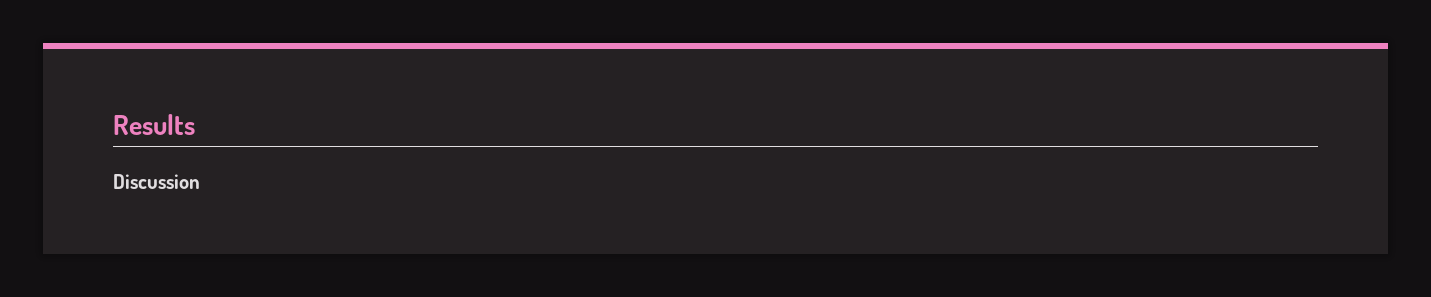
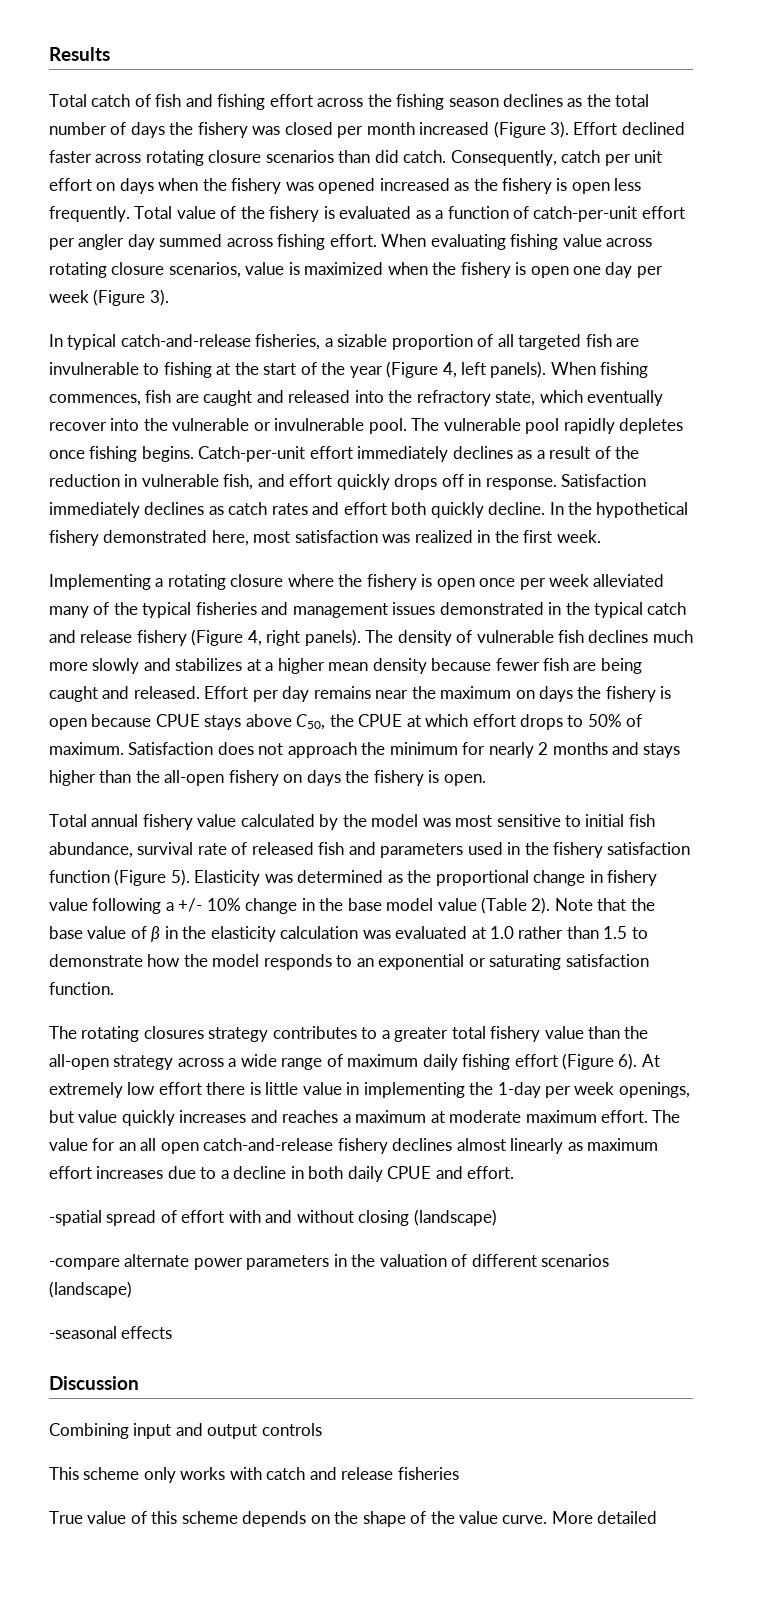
+ Total catch of fish and fishing effort across the fishing season declines as the total number of days the fishery was closed per month increased (Figure 3). Effort declined faster across rotating closure scenarios than did catch. Consequently, catch per unit effort on days when the fishery was opened increased as the fishery is open less frequently. Total value of the fishery is evaluated as a function of catch-per-unit effort per angler day summed across fishing effort. When evaluating fishing value across rotating closure scenarios, value is maximized when the fishery is open one day per week (Figure 3).
+ In typical catch-and-release fisheries, a sizable proportion of all targeted fish are invulnerable to fishing at the start of the year (Figure 4, left panels). When fishing commences, fish are caught and released into the refractory state, which eventually recover into the vulnerable or invulnerable pool. The vulnerable pool rapidly depletes once fishing begins. Catch-per-unit effort immediately declines as a result of the reduction in vulnerable fish, and effort quickly drops off in response. Satisfaction immediately declines as catch rates and effort both quickly decline. In the hypothetical fishery demonstrated here, most satisfaction was realized in the first week.
+ Implementing a rotating closure where the fishery is open once per week alleviated many of the typical fisheries and management issues demonstrated in the typical catch and release fishery (Figure 4, right panels). The density of vulnerable fish declines much more slowly and stabilizes at a higher mean density because fewer fish are being caught and released. Effort per day remains near the maximum on days the fishery is open because CPUE stays above C50, the CPUE at which effort drops to 50% of maximum. Satisfaction does not approach the minimum for nearly 2 months and stays higher than the all-open fishery on days the fishery is open.
+ Total annual fishery value calculated by the model was most sensitive to initial fish abundance, survival rate of released fish and parameters used in the fishery satisfaction function (Figure 5). Elasticity was determined as the proportional change in fishery value following a +/- 10% change in the base model value (Table 2). Note that the base value of β in the elasticity calculation was evaluated at 1.0 rather than 1.5 to demonstrate how the model responds to an exponential or saturating satisfaction function.
+ The rotating closures strategy contributes to a greater total fishery value than the all-open strategy across a wide range of maximum daily fishing effort (Figure 6). At extremely low effort there is little value in implementing the 1-day per week openings, but value quickly increases and reaches a maximum at moderate maximum effort. The value for an all open catch-and-release fishery declines almost linearly as maximum effort increases due to a decline in both daily CPUE and effort.
+ -spatial spread of effort with and without closing (landscape)
+ -compare alternate power parameters in the valuation of different scenarios (landscape)
+ -seasonal effects
  Discussion
+ Combining input and output controls
+ This scheme only works with catch and release fisheries
+ True value of this scheme depends on the shape of the value curve. More detailed

